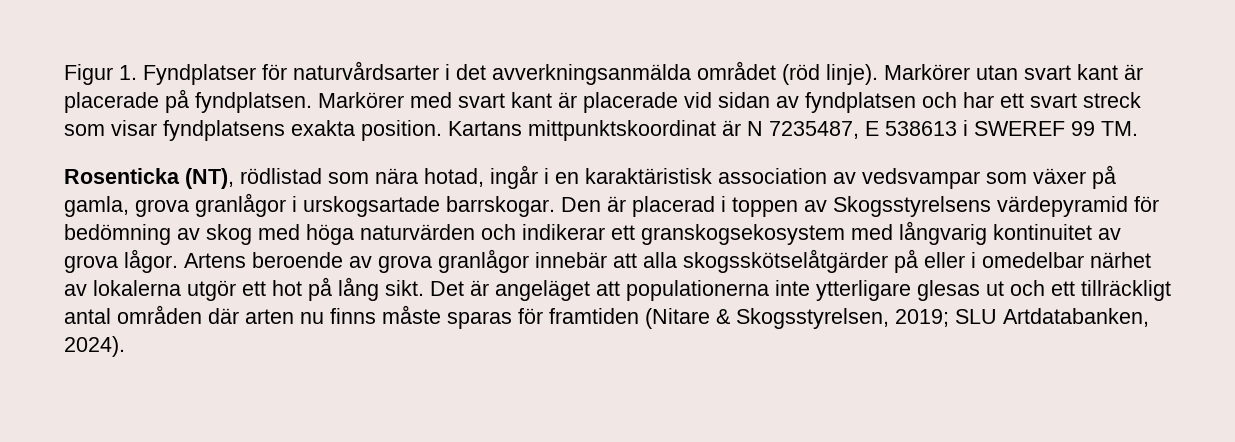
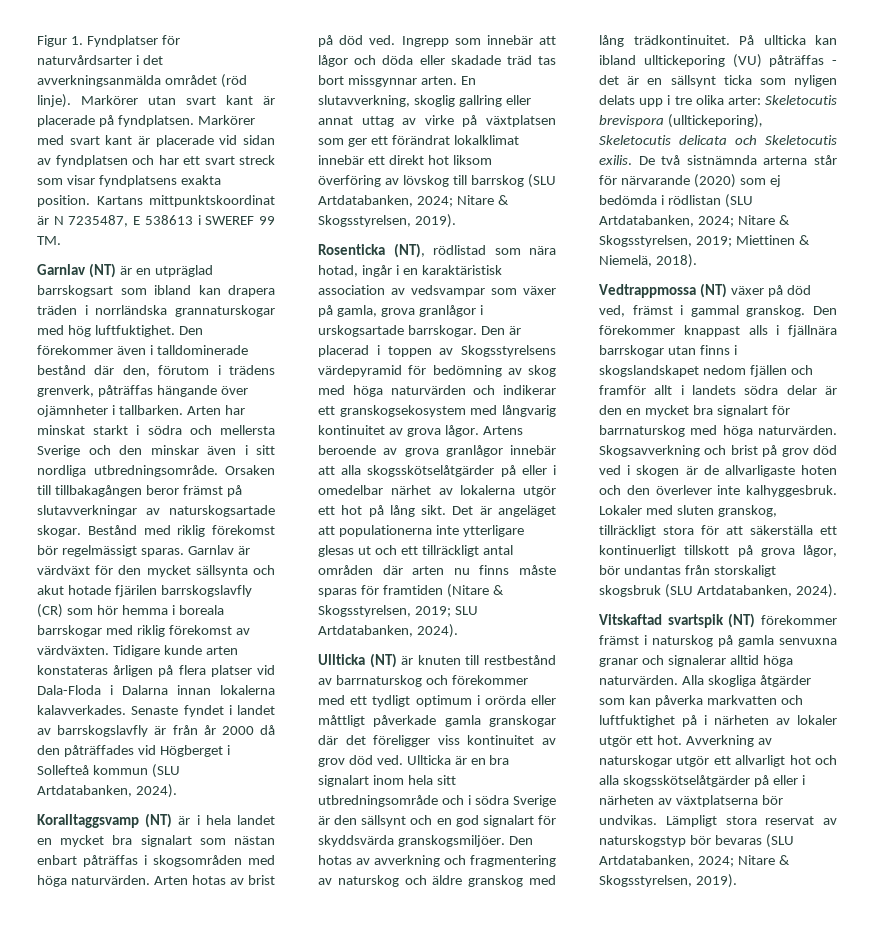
+ Garnlav (NT) är en utpräglad barrskogsart som ibland kan drapera träden i norrländska grannaturskogar med hög luftfuktighet. Den förekommer även i talldominerade bestånd där den, förutom i trädens grenverk, påträffas hängande över ojämnheter i tallbarken. Arten har minskat starkt i södra och mellersta Sverige och den minskar även i sitt nordliga utbredningsområde. Orsaken till tillbakagången beror främst på slutavverkningar av naturskogsartade skogar. Bestånd med riklig förekomst bör regelmässigt sparas. Garnlav är värdväxt för den mycket sällsynta och akut hotade fjärilen barrskogslavfly (CR) som hör hemma i boreala barrskogar med riklig förekomst av värdväxten. Tidigare kunde arten konstateras årligen på flera platser vid Dala-Floda i Dalarna innan lokalerna kalavverkades. Senaste fyndet i landet av barrskogslavfly är från år 2000 då den påträffades vid Högberget i Sollefteå kommun (SLU Artdatabanken, 2024).
+ Koralltaggsvamp (NT) är i hela landet en mycket bra signalart som nästan enbart påträffas i skogsområden med höga naturvärden. Arten hotas av brist på död ved. Ingrepp som innebär att lågor och döda eller skadade träd tas bort missgynnar arten. En slutavverkning, skoglig gallring eller annat uttag av virke på växtplatsen som ger ett förändrat lokalklimat innebär ett direkt hot liksom överföring av lövskog till barrskog (SLU Artdatabanken, 2024; Nitare & Skogsstyrelsen, 2019).
+ Ullticka (NT) är knuten till restbestånd av barrnaturskog och förekommer med ett tydligt optimum i orörda eller måttligt påverkade gamla granskogar där det föreligger viss kontinuitet av grov död ved. Ullticka är en bra signalart inom hela sitt utbredningsområde och i södra Sverige är den sällsynt och en god signalart för skyddsvärda granskogsmiljöer. Den hotas av avverkning och fragmentering av naturskog och äldre granskog med lång trädkontinuitet. På ullticka kan ibland ulltickeporing (VU) påträffas - det är en sällsynt ticka som nyligen delats upp i tre olika arter: Skeletocutis brevispora (ulltickeporing), Skeletocutis delicata och Skeletocutis exilis. De två sistnämnda arterna står för närvarande (2020) som ej bedömda i rödlistan (SLU Artdatabanken, 2024; Nitare & Skogsstyrelsen, 2019; Miettinen & Niemelä, 2018).
+ Vedtrappmossa (NT) växer på död ved, främst i gammal granskog. Den förekommer knappast alls i fjällnära barrskogar utan finns i skogslandskapet nedom fjällen och framför allt i landets södra delar är den en mycket bra signalart för barrnaturskog med höga naturvärden. Skogsavverkning och brist på grov död ved i skogen är de allvarligaste hoten och den överlever inte kalhyggesbruk. Lokaler med sluten granskog, tillräckligt stora för att säkerställa ett kontinuerligt tillskott på grova lågor, bör undantas från storskaligt skogsbruk (SLU Artdatabanken, 2024).
+ Vitskaftad svartspik (NT) förekommer främst i naturskog på gamla senvuxna granar och signalerar alltid höga naturvärden. Alla skogliga åtgärder som kan påverka markvatten och luftfuktighet på i närheten av lokaler utgör ett hot. Avverkning av naturskogar utgör ett allvarligt hot och alla skogsskötselåtgärder på eller i närheten av växtplatserna bör undvikas. Lämpligt stora reservat av naturskogstyp bör bevaras (SLU Artdatabanken, 2024; Nitare & Skogsstyrelsen, 2019).

